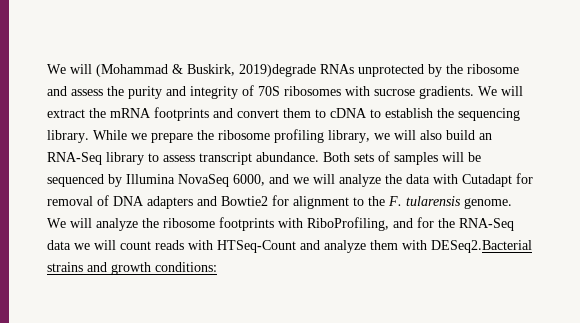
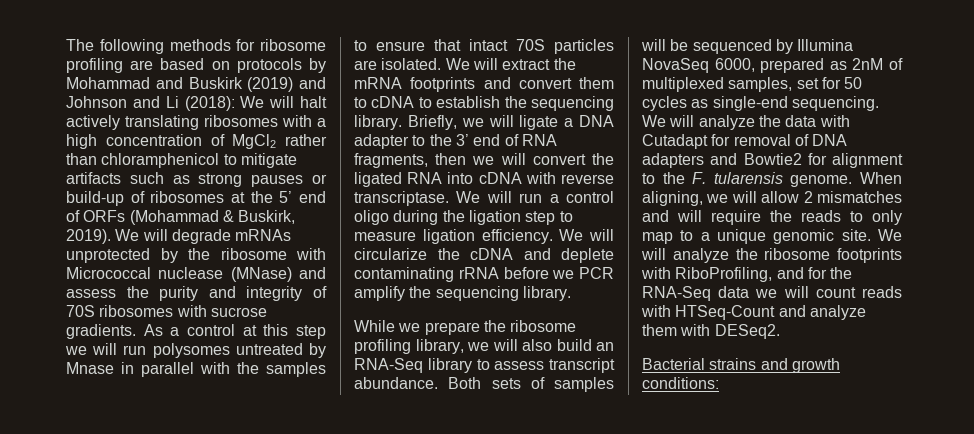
- We will (Mohammad & Buskirk, 2019)degrade RNAs unprotected by the ribosome and assess the purity and integrity of 70S ribosomes with sucrose gradients.
+ The following methods for ribosome profiling are based on protocols by Mohammad and Buskirk (2019) and Johnson and Li (2018): We will halt actively translating ribosomes with a high concentration of MgCl2 rather than chloramphenicol to mitigate artifacts such as strong pauses or build-up of ribosomes at the 5’ end of ORFs (Mohammad & Buskirk, 2019). We will degrade mRNAs unprotected by the ribosome with Micrococcal nuclease (MNase) and assess the purity and integrity of 70S ribosomes with sucrose gradients.
+ As a control at this step we will run polysomes untreated by Mnase in parallel with the samples to ensure that intact 70S particles are isolated.
- We will extract the mRNA footprints and convert them to cDNA to establish the sequencing library. While we prepare the ribosome profiling library, we will also build an RNA-Seq library to assess transcript abundance.
+ We will extract the mRNA footprints and convert them to cDNA to establish the sequencing library. Briefly, we will ligate a DNA adapter to the 3’ end of RNA fragments, then we will convert the ligated RNA into cDNA with reverse transcriptase. We will run a control oligo during the ligation step to measure ligation efficiency. We will circularize the cDNA and deplete contaminating rRNA before we PCR amplify the sequencing library.
+ While we prepare the ribosome profiling library, we will also build an RNA-Seq library to assess transcript abundance.
- Both sets of samples will be sequenced by Illumina NovaSeq 6000, and we will analyze the data with Cutadapt for removal of DNA adapters and Bowtie2 for alignment to the F. tularensis genome.
+ Both sets of samples will be sequenced by Illumina NovaSeq 6000, prepared as 2nM of multiplexed samples, set for 50 cycles as single-end sequencing. We will analyze the data with Cutadapt for removal of DNA adapters and Bowtie2 for alignment to the F. tularensis genome.
+ When aligning, we will allow 2 mismatches and will require the reads to only map to a unique genomic site.
- We will analyze the ribosome footprints with RiboProfiling, and for the RNA-Seq data we will count reads with HTSeq-Count and analyze them with DESeq2.Bacterial strains and growth conditions:
+ We will analyze the ribosome footprints with RiboProfiling, and for the RNA-Seq data we will count reads with HTSeq-Count and analyze them with DESeq2.
+ Bacterial strains and growth conditions:

